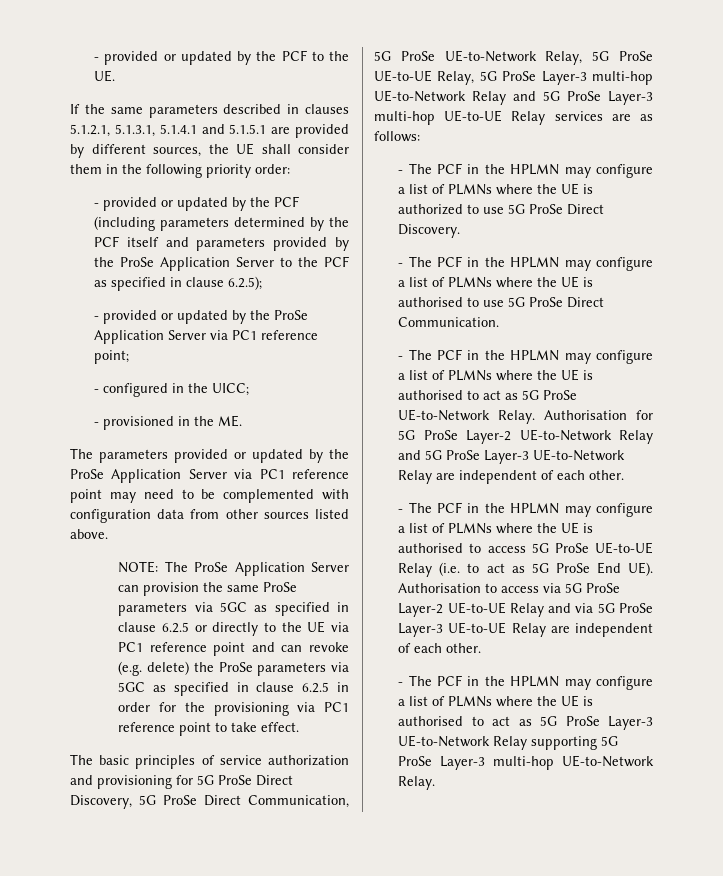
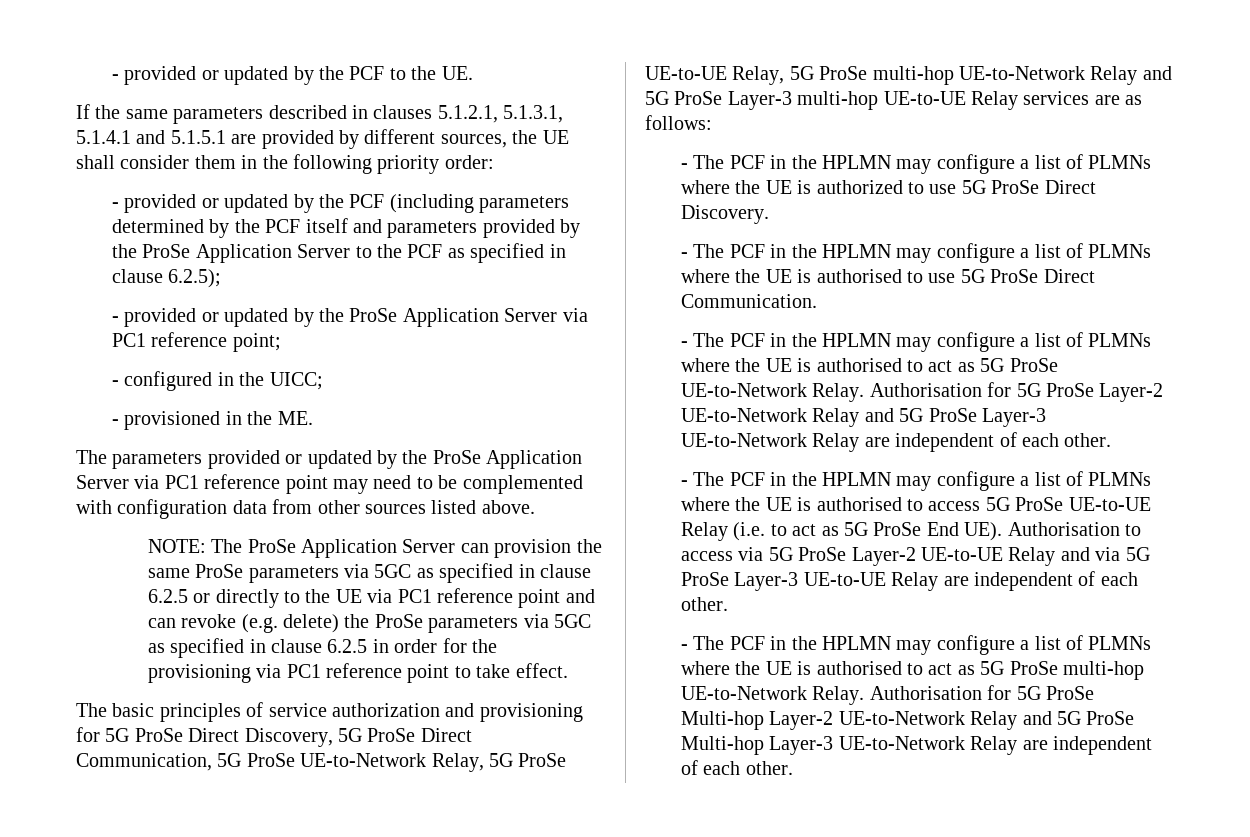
- The basic principles of service authorization and provisioning for 5G ProSe Direct Discovery, 5G ProSe Direct Communication, 5G ProSe UE-to-Network Relay, 5G ProSe UE-to-UE Relay, 5G ProSe Layer-3 multi-hop UE-to-Network Relay and 5G ProSe Layer-3 multi-hop UE-to-UE Relay services are as follows:
+ The basic principles of service authorization and provisioning for 5G ProSe Direct Discovery, 5G ProSe Direct Communication, 5G ProSe UE-to-Network Relay, 5G ProSe UE-to-UE Relay, 5G ProSe multi-hop UE-to-Network Relay and 5G ProSe Layer-3 multi-hop UE-to-UE Relay services are as follows:
- - The PCF in the HPLMN may configure a list of PLMNs where the UE is authorised to act as 5G ProSe Layer-3 UE-to-Network Relay supporting 5G ProSe Layer-3 multi-hop UE-to-Network Relay.
+ - The PCF in the HPLMN may configure a list of PLMNs where the UE is authorised to act as 5G ProSe multi-hop UE-to-Network Relay. Authorisation for 5G ProSe Multi-hop Layer-2 UE-to-Network Relay and 5G ProSe Multi-hop Layer-3 UE-to-Network Relay are independent of each other.

